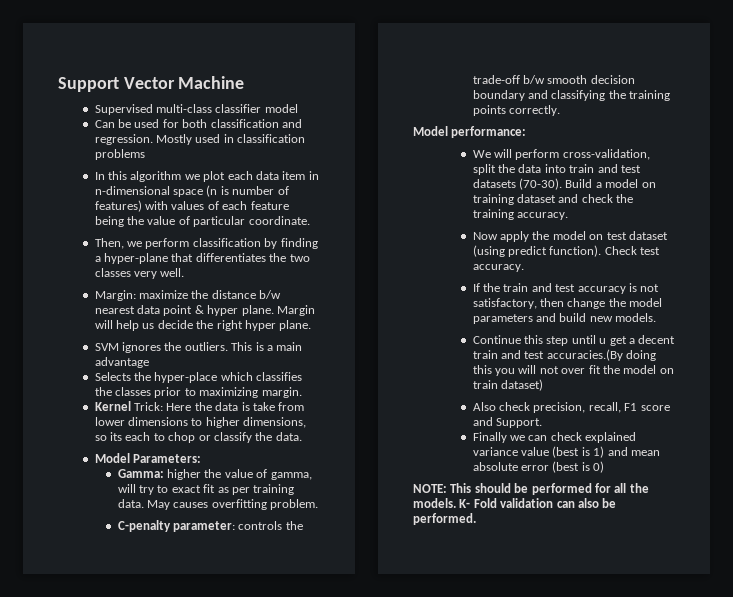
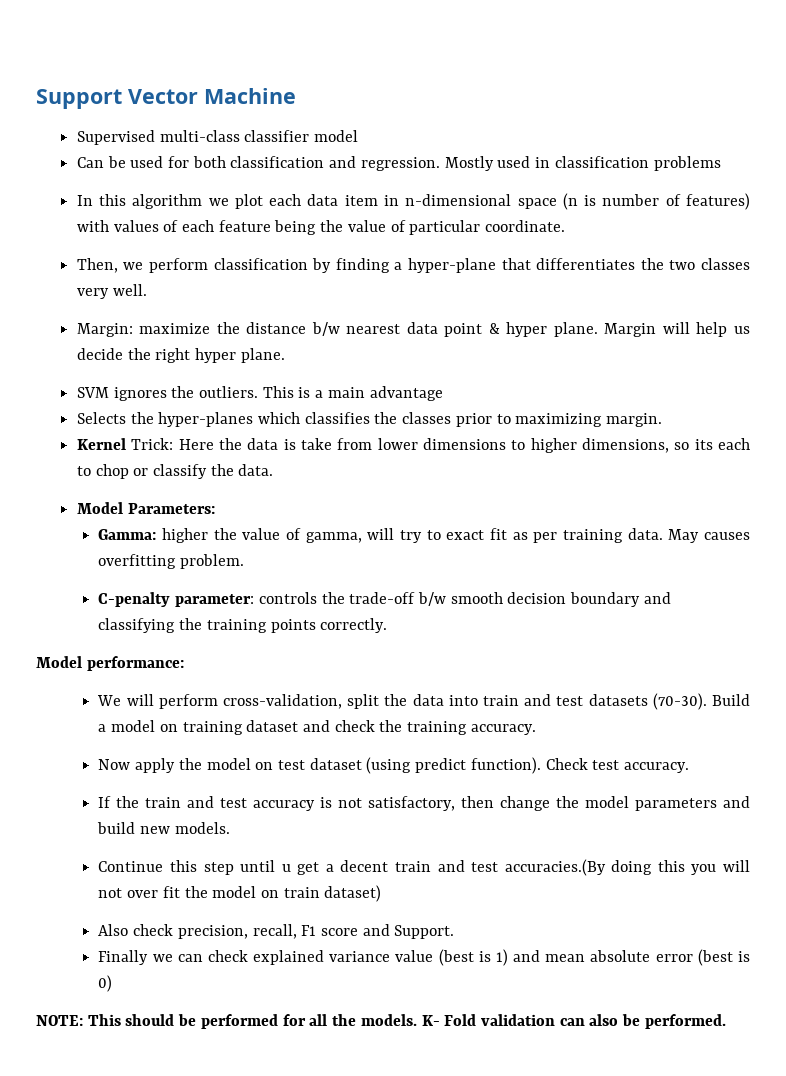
- Selects the hyper-place which classifies the classes prior to maximizing margin.
+ Selects the hyper-planes which classifies the classes prior to maximizing margin.

